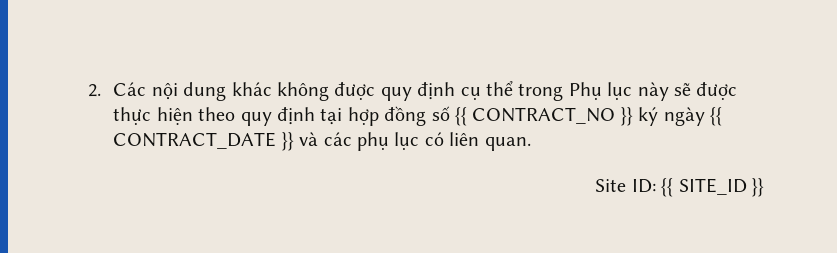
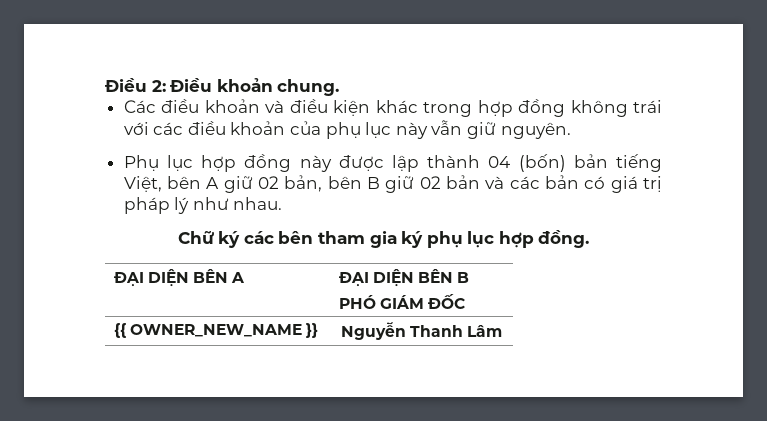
- 2. Các nội dung khác không được quy định cụ thể trong Phụ lục này sẽ được thực hiện theo quy định tại hợp đồng số {{ CONTRACT_NO }} ký ngày {{ CONTRACT_DATE }} và các phụ lục có liên quan.
- Site ID: {{ SITE_ID }}
+ Điều 2: Điều khoản chung.
+ Các điều khoản và điều kiện khác trong hợp đồng không trái với các điều khoản của phụ lục này vẫn giữ nguyên.
+ Phụ lục hợp đồng này được lập thành 04 (bốn) bản tiếng Việt, bên A giữ 02 bản, bên B giữ 02 bản và các bản có giá trị pháp lý như nhau.
+ Chữ ký các bên tham gia ký phụ lục hợp đồng.
+ ĐẠI DIỆN BÊN A | ĐẠI DIỆN BÊN B
+ PHÓ GIÁM ĐỐC
+ {{ OWNER_NEW_NAME }} | Nguyễn Thanh Lâm

